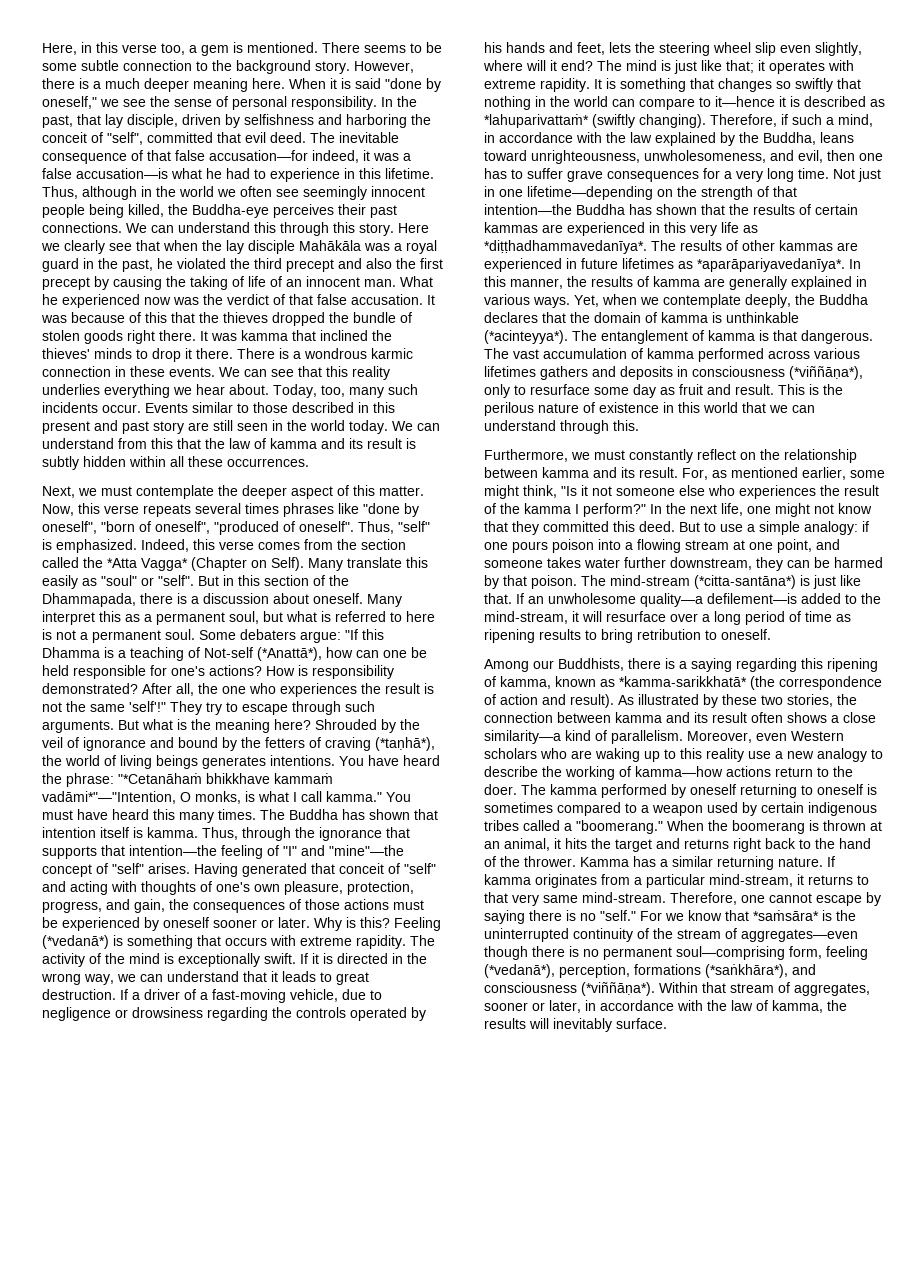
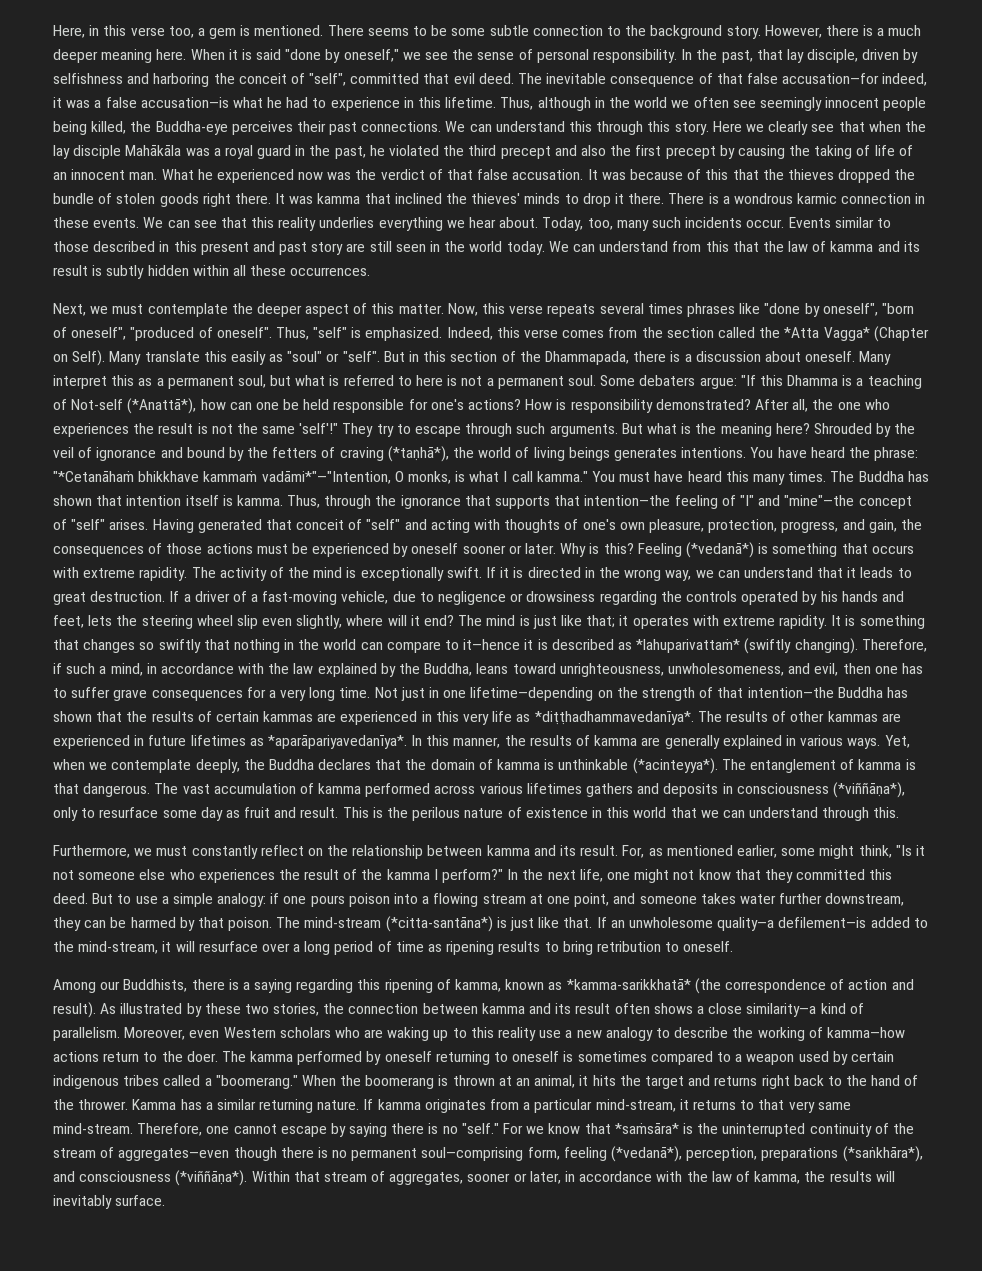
- For we know that *saṁsāra* is the uninterrupted continuity of the stream of aggregates—even though there is no permanent soul—comprising form, feeling (*vedanā*), perception, formations (*saṅkhāra*), and consciousness (*viññāṇa*).
+ For we know that *saṁsāra* is the uninterrupted continuity of the stream of aggregates—even though there is no permanent soul—comprising form, feeling (*vedanā*), perception, preparations (*saṅkhāra*), and consciousness (*viññāṇa*).

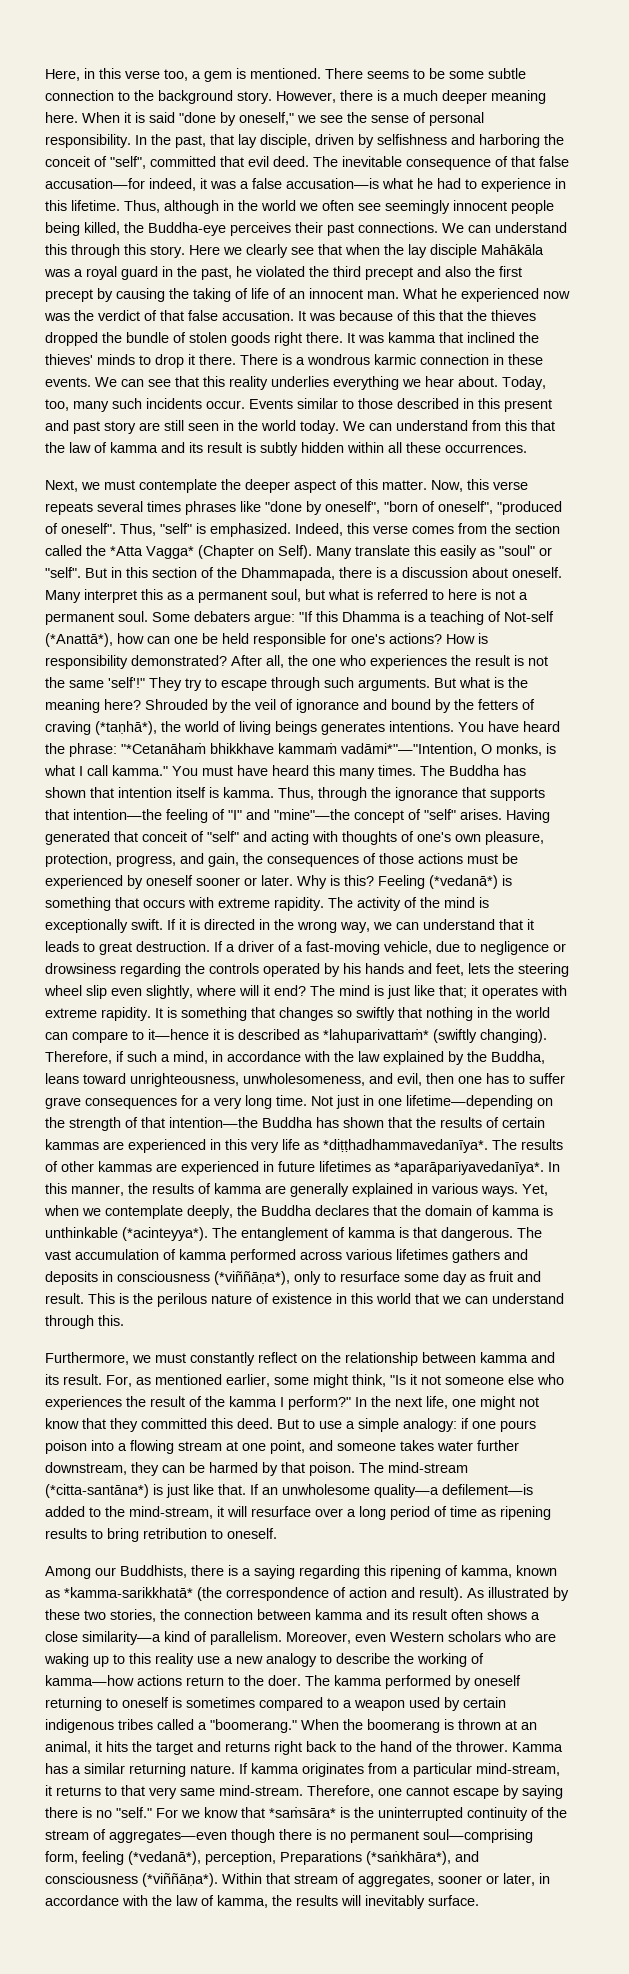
- For we know that *saṁsāra* is the uninterrupted continuity of the stream of aggregates—even though there is no permanent soul—comprising form, feeling (*vedanā*), perception, preparations (*saṅkhāra*), and consciousness (*viññāṇa*).
+ For we know that *saṁsāra* is the uninterrupted continuity of the stream of aggregates—even though there is no permanent soul—comprising form, feeling (*vedanā*), perception, Preparations (*saṅkhāra*), and consciousness (*viññāṇa*).

